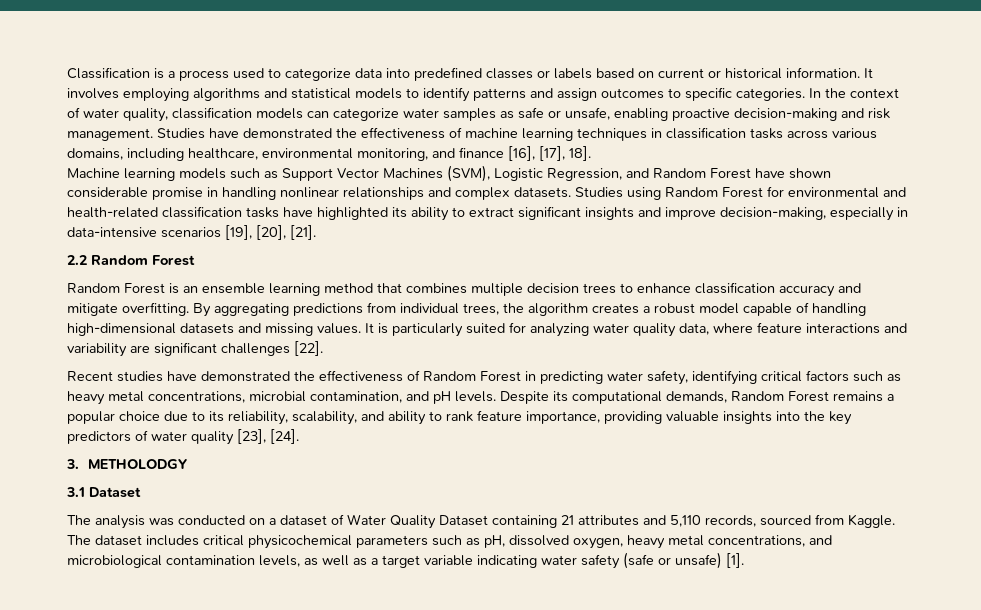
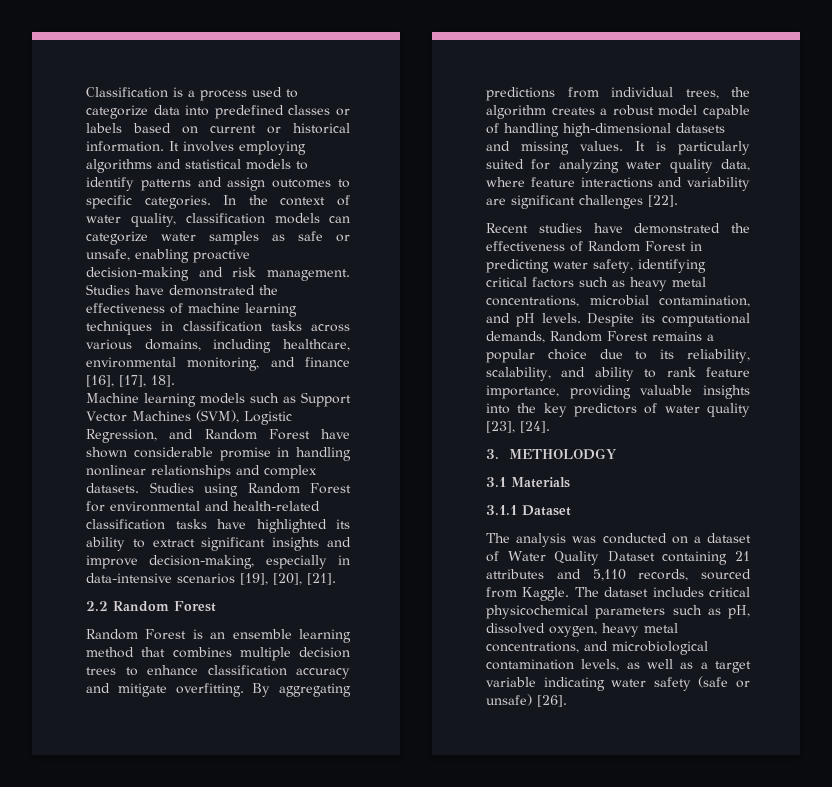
- 3.1 Dataset
+ 3.1 Materials
+ 3.1.1 Dataset
- The dataset includes critical physicochemical parameters such as pH, dissolved oxygen, heavy metal concentrations, and microbiological contamination levels, as well as a target variable indicating water safety (safe or unsafe) [1].
+ The dataset includes critical physicochemical parameters such as pH, dissolved oxygen, heavy metal concentrations, and microbiological contamination levels, as well as a target variable indicating water safety (safe or unsafe) [26].

